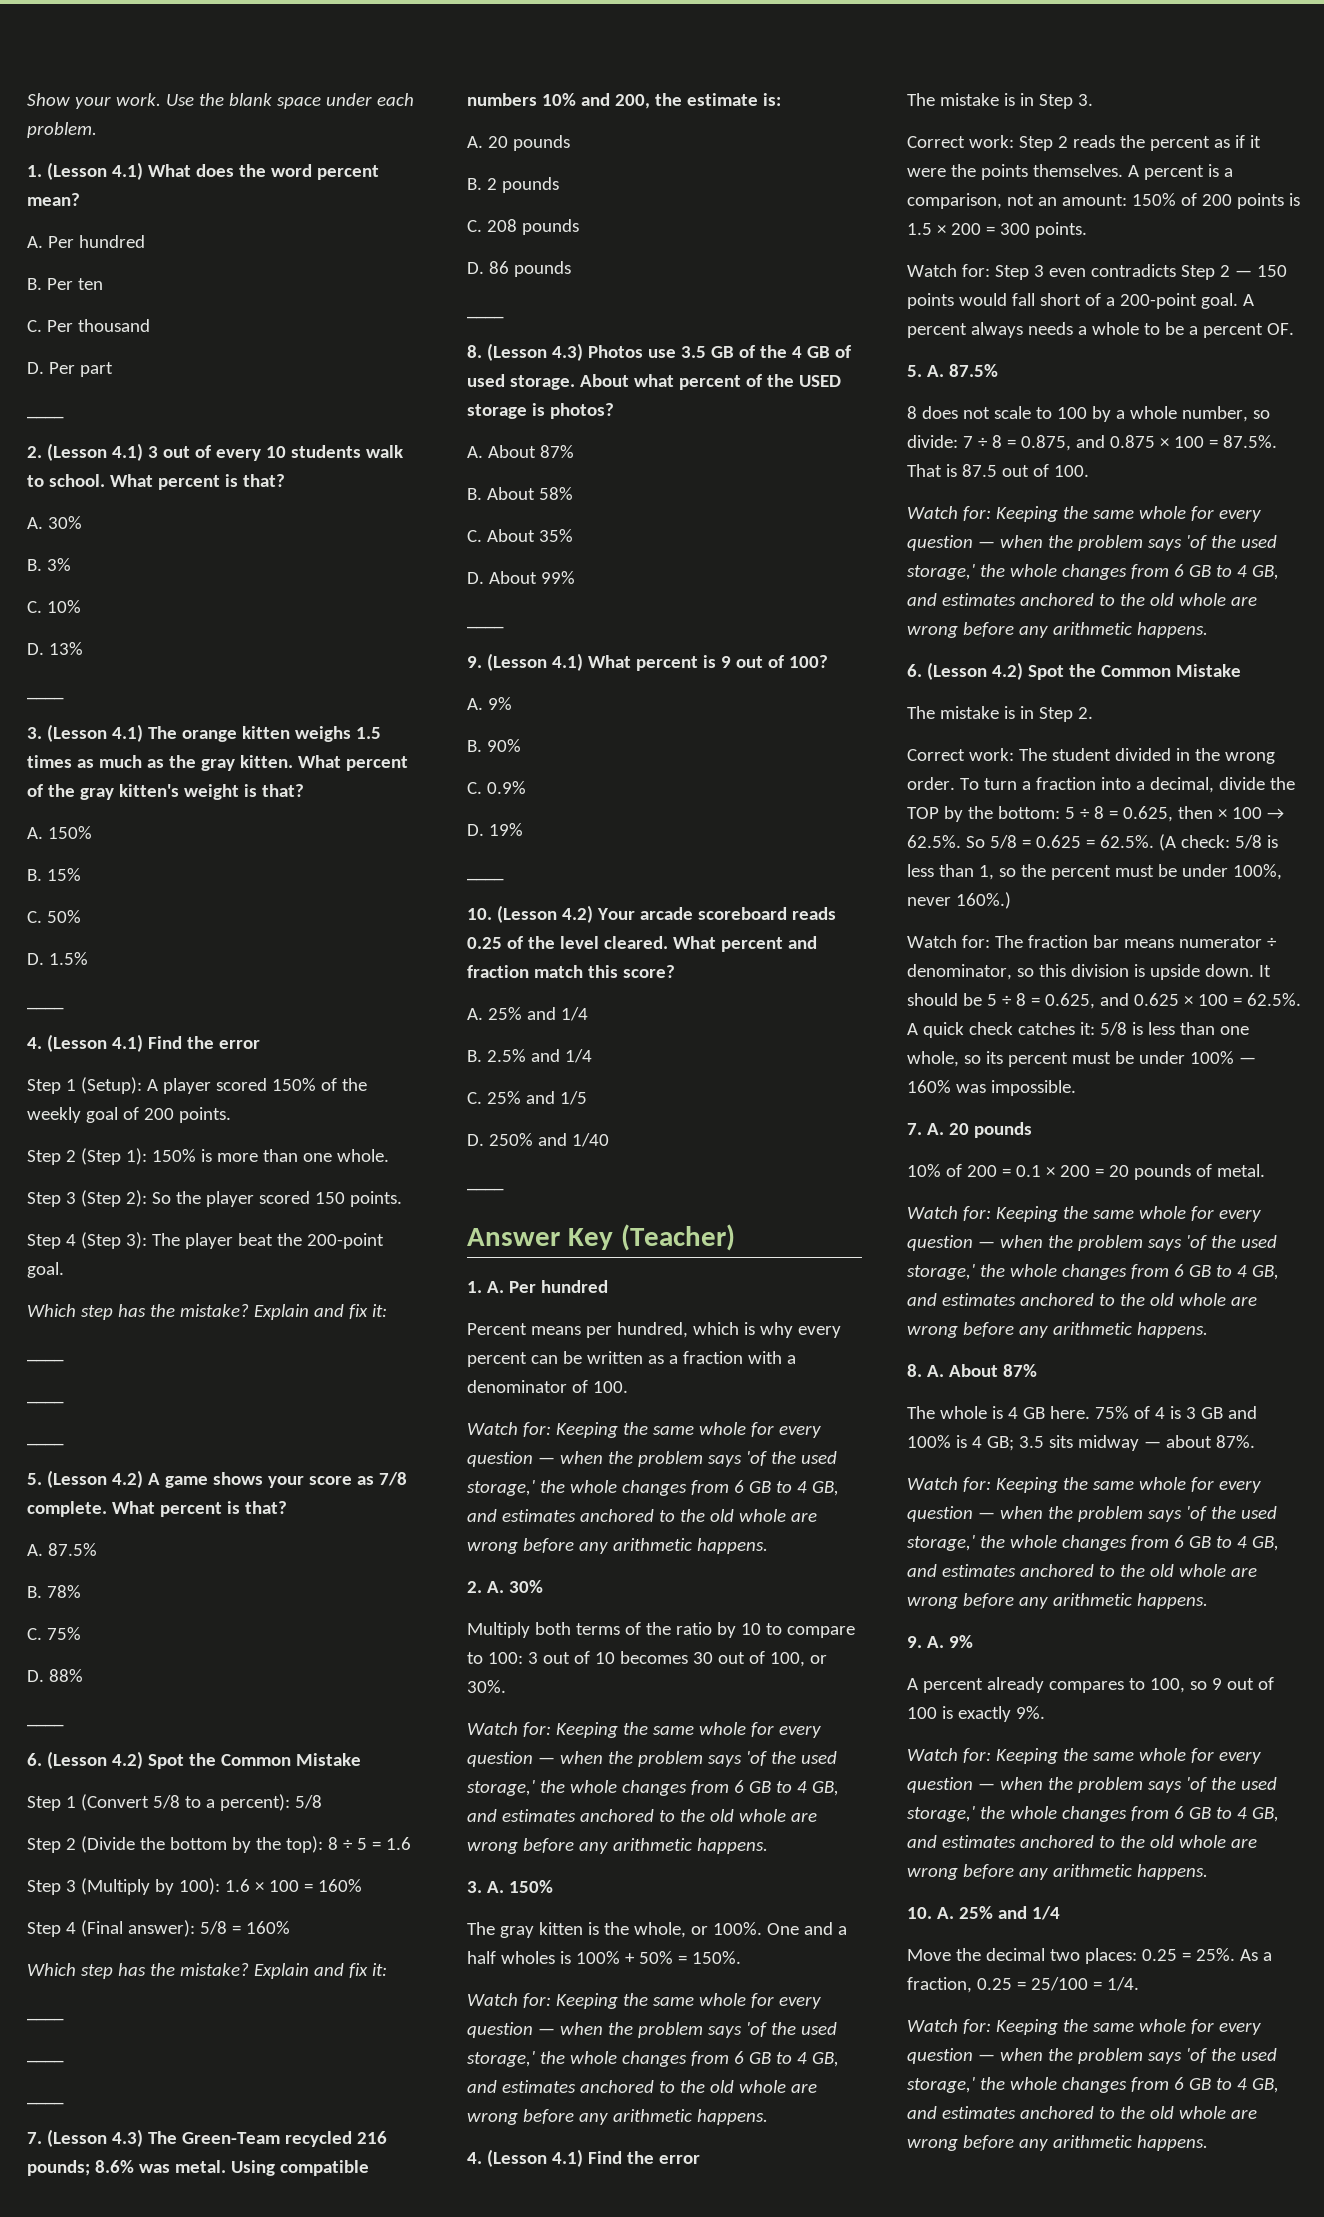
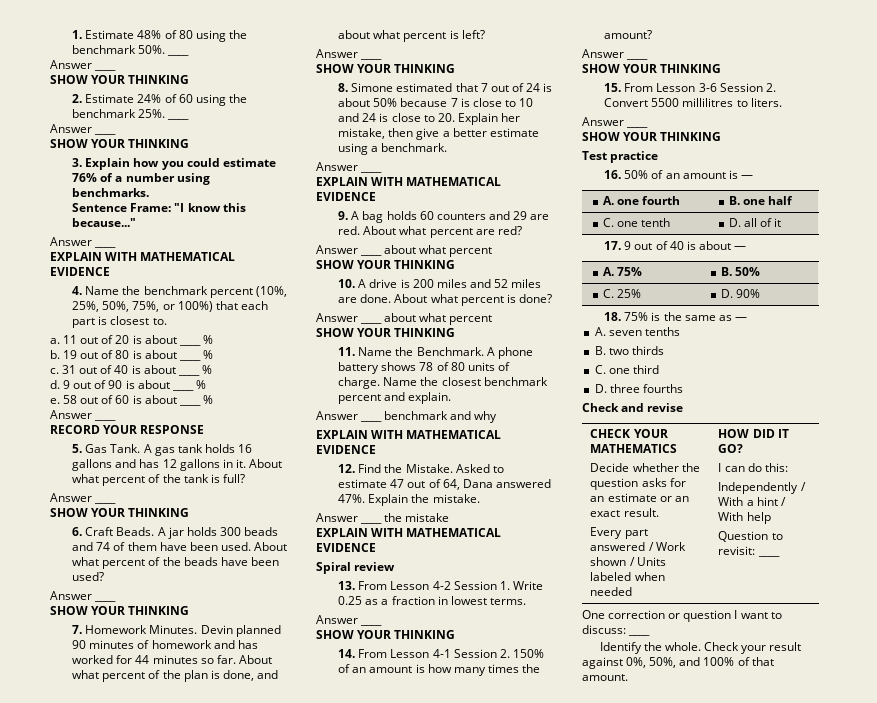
- Show your work. Use the blank space under each problem.
- 1. (Lesson 4.1) What does the word percent mean?
- A. Per hundred
- B. Per ten
- C. Per thousand
- D. Per part
- ____
- 2. (Lesson 4.1) 3 out of every 10 students walk to school. What percent is that?
- A. 30%
- B. 3%
- C. 10%
- D. 13%
- ____
- 3. (Lesson 4.1) The orange kitten weighs 1.5 times as much as the gray kitten. What percent of the gray kitten's weight is that?
- A. 150%
- B. 15%
- C. 50%
- D. 1.5%
- ____
- 4. (Lesson 4.1) Find the error
- Step 1 (Setup): A player scored 150% of the weekly goal of 200 points.
- Step 2 (Step 1): 150% is more than one whole.
- Step 3 (Step 2): So the player scored 150 points.
- Step 4 (Step 3): The player beat the 200-point goal.
- Which step has the mistake? Explain and fix it:
- ____
- ____
- ____
- 5. (Lesson 4.2) A game shows your score as 7/8 complete. What percent is that?
- A. 87.5%
- B. 78%
- C. 75%
- D. 88%
- ____
- 6. (Lesson 4.2) Spot the Common Mistake
- Step 1 (Convert 5/8 to a percent): 5/8
- Step 2 (Divide the bottom by the top): 8 ÷ 5 = 1.6
- Step 3 (Multiply by 100): 1.6 × 100 = 160%
- Step 4 (Final answer): 5/8 = 160%
- Which step has the mistake? Explain and fix it:
- ____
- ____
- ____
- 7. (Lesson 4.3) The Green-Team recycled 216 pounds; 8.6% was metal. Using compatible numbers 10% and 200, the estimate is:
- A. 20 pounds
- B. 2 pounds
- C. 208 pounds
- D. 86 pounds
- ____
- 8. (Lesson 4.3) Photos use 3.5 GB of the 4 GB of used storage. About what percent of the USED storage is photos?
- A. About 87%
- B. About 58%
- C. About 35%
- D. About 99%
- ____
- 9. (Lesson 4.1) What percent is 9 out of 100?
- A. 9%
- B. 90%
- C. 0.9%
- D. 19%
- ____
- 10. (Lesson 4.2) Your arcade scoreboard reads 0.25 of the level cleared. What percent and fraction match this score?
- A. 25% and 1/4
- B. 2.5% and 1/4
- C. 25% and 1/5
- D. 250% and 1/40
- ____
- Answer Key (Teacher)
- 1. A. Per hundred
- Percent means per hundred, which is why every percent can be written as a fraction with a denominator of 100.
- Watch for: Keeping the same whole for every question — when the problem says 'of the used storage,' the whole changes from 6 GB to 4 GB, and estimates anchored to the old whole are wrong before any arithmetic happens.
- 2. A. 30%
- Multiply both terms of the ratio by 10 to compare to 100: 3 out of 10 becomes 30 out of 100, or 30%.
- Watch for: Keeping the same whole for every question — when the problem says 'of the used storage,' the whole changes from 6 GB to 4 GB, and estimates anchored to the old whole are wrong before any arithmetic happens.
- 3. A. 150%
- The gray kitten is the whole, or 100%. One and a half wholes is 100% + 50% = 150%.
- Watch for: Keeping the same whole for every question — when the problem says 'of the used storage,' the whole changes from 6 GB to 4 GB, and estimates anchored to the old whole are wrong before any arithmetic happens.
- 4. (Lesson 4.1) Find the error
- The mistake is in Step 3.
- Correct work: Step 2 reads the percent as if it were the points themselves. A percent is a comparison, not an amount: 150% of 200 points is 1.5 × 200 = 300 points.
- Watch for: Step 3 even contradicts Step 2 — 150 points would fall short of a 200-point goal. A percent always needs a whole to be a percent OF.
- 5. A. 87.5%
- 8 does not scale to 100 by a whole number, so divide: 7 ÷ 8 = 0.875, and 0.875 × 100 = 87.5%. That is 87.5 out of 100.
- Watch for: Keeping the same whole for every question — when the problem says 'of the used storage,' the whole changes from 6 GB to 4 GB, and estimates anchored to the old whole are wrong before any arithmetic happens.
- 6. (Lesson 4.2) Spot the Common Mistake
- The mistake is in Step 2.
- Correct work: The student divided in the wrong order. To turn a fraction into a decimal, divide the TOP by the bottom: 5 ÷ 8 = 0.625, then × 100 → 62.5%. So 5/8 = 0.625 = 62.5%. (A check: 5/8 is less than 1, so the percent must be under 100%, never 160%.)
- Watch for: The fraction bar means numerator ÷ denominator, so this division is upside down. It should be 5 ÷ 8 = 0.625, and 0.625 × 100 = 62.5%. A quick check catches it: 5/8 is less than one whole, so its percent must be under 100% — 160% was impossible.
- 7. A. 20 pounds
- 10% of 200 = 0.1 × 200 = 20 pounds of metal.
- Watch for: Keeping the same whole for every question — when the problem says 'of the used storage,' the whole changes from 6 GB to 4 GB, and estimates anchored to the old whole are wrong before any arithmetic happens.
- 8. A. About 87%
- The whole is 4 GB here. 75% of 4 is 3 GB and 100% is 4 GB; 3.5 sits midway — about 87%.
- Watch for: Keeping the same whole for every question — when the problem says 'of the used storage,' the whole changes from 6 GB to 4 GB, and estimates anchored to the old whole are wrong before any arithmetic happens.
- 9. A. 9%
- A percent already compares to 100, so 9 out of 100 is exactly 9%.
- Watch for: Keeping the same whole for every question — when the problem says 'of the used storage,' the whole changes from 6 GB to 4 GB, and estimates anchored to the old whole are wrong before any arithmetic happens.
- 10. A. 25% and 1/4
- Move the decimal two places: 0.25 = 25%. As a fraction, 0.25 = 25/100 = 1/4.
- Watch for: Keeping the same whole for every question — when the problem says 'of the used storage,' the whole changes from 6 GB to 4 GB, and estimates anchored to the old whole are wrong before any arithmetic happens.
+ 1. Estimate 48% of 80 using the benchmark 50%. ____
+ Answer ____
+ SHOW YOUR THINKING
+ 2. Estimate 24% of 60 using the benchmark 25%. ____
+ Answer ____
+ SHOW YOUR THINKING
+ 3. Explain how you could estimate 76% of a number using benchmarks.
+ Sentence Frame: "I know this because..."
+ Answer ____
+ EXPLAIN WITH MATHEMATICAL EVIDENCE
+ 4. Name the benchmark percent (10%, 25%, 50%, 75%, or 100%) that each part is closest to.
+ a. 11 out of 20 is about ____ %
+ b. 19 out of 80 is about ____ %
+ c. 31 out of 40 is about ____ %
+ d. 9 out of 90 is about ____ %
+ e. 58 out of 60 is about ____ %
+ Answer ____
+ RECORD YOUR RESPONSE
+ 5. Gas Tank. A gas tank holds 16 gallons and has 12 gallons in it. About what percent of the tank is full?
+ Answer ____
+ SHOW YOUR THINKING
+ 6. Craft Beads. A jar holds 300 beads and 74 of them have been used. About what percent of the beads have been used?
+ Answer ____
+ SHOW YOUR THINKING
+ 7. Homework Minutes. Devin planned 90 minutes of homework and has worked for 44 minutes so far. About what percent of the plan is done, and about what percent is left?
+ Answer ____
+ SHOW YOUR THINKING
+ 8. Simone estimated that 7 out of 24 is about 50% because 7 is close to 10 and 24 is close to 20. Explain her mistake, then give a better estimate using a benchmark.
+ Answer ____
+ EXPLAIN WITH MATHEMATICAL EVIDENCE
+ 9. A bag holds 60 counters and 29 are red. About what percent are red?
+ Answer ____ about what percent
+ SHOW YOUR THINKING
+ 10. A drive is 200 miles and 52 miles are done. About what percent is done?
+ Answer ____ about what percent
+ SHOW YOUR THINKING
+ 11. Name the Benchmark. A phone battery shows 78 of 80 units of charge. Name the closest benchmark percent and explain.
+ Answer ____ benchmark and why
+ EXPLAIN WITH MATHEMATICAL EVIDENCE
+ 12. Find the Mistake. Asked to estimate 47 out of 64, Dana answered 47%. Explain the mistake.
+ Answer ____ the mistake
+ EXPLAIN WITH MATHEMATICAL EVIDENCE
+ Spiral review
+ 13. From Lesson 4-2 Session 1. Write 0.25 as a fraction in lowest terms.
+ Answer ____
+ SHOW YOUR THINKING
+ 14. From Lesson 4-1 Session 2. 150% of an amount is how many times the amount?
+ Answer ____
+ SHOW YOUR THINKING
+ 15. From Lesson 3-6 Session 2. Convert 5500 millilitres to liters.
+ Answer ____
+ SHOW YOUR THINKING
+ Test practice
+ 16. 50% of an amount is —
+ A. one fourth | B. one half
+ C. one tenth | D. all of it
+ 17. 9 out of 40 is about —
+ A. 75% | B. 50%
+ C. 25% | D. 90%
+ 18. 75% is the same as —
+ A. seven tenths
+ B. two thirds
+ C. one third
+ D. three fourths
+ Check and revise
+ CHECK YOUR MATHEMATICS
+ Decide whether the question asks for an estimate or an exact result.
+ Every part answered / Work shown / Units labeled when needed | HOW DID IT GO?
+ I can do this:
+ Independently / With a hint / With help
+ Question to revisit: ____
+ One correction or question I want to discuss: ____
+ Identify the whole. Check your result against 0%, 50%, and 100% of that amount.

